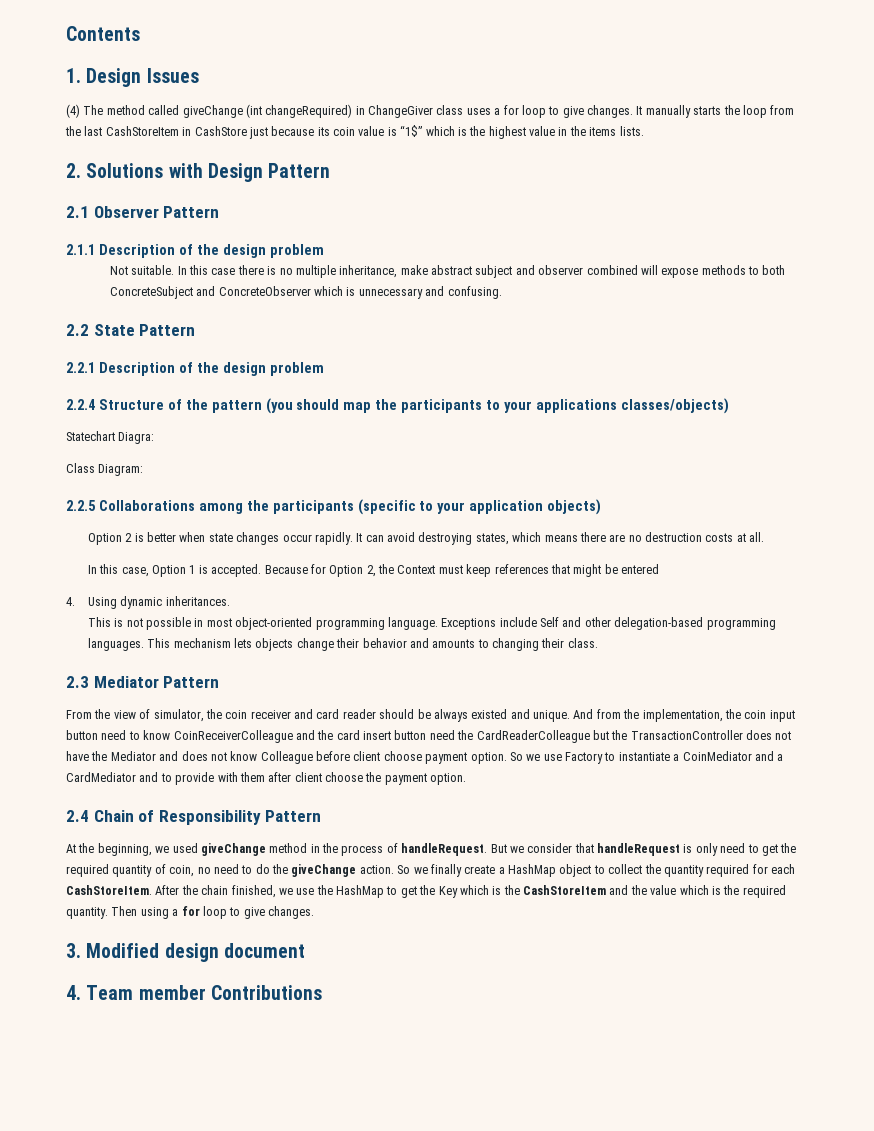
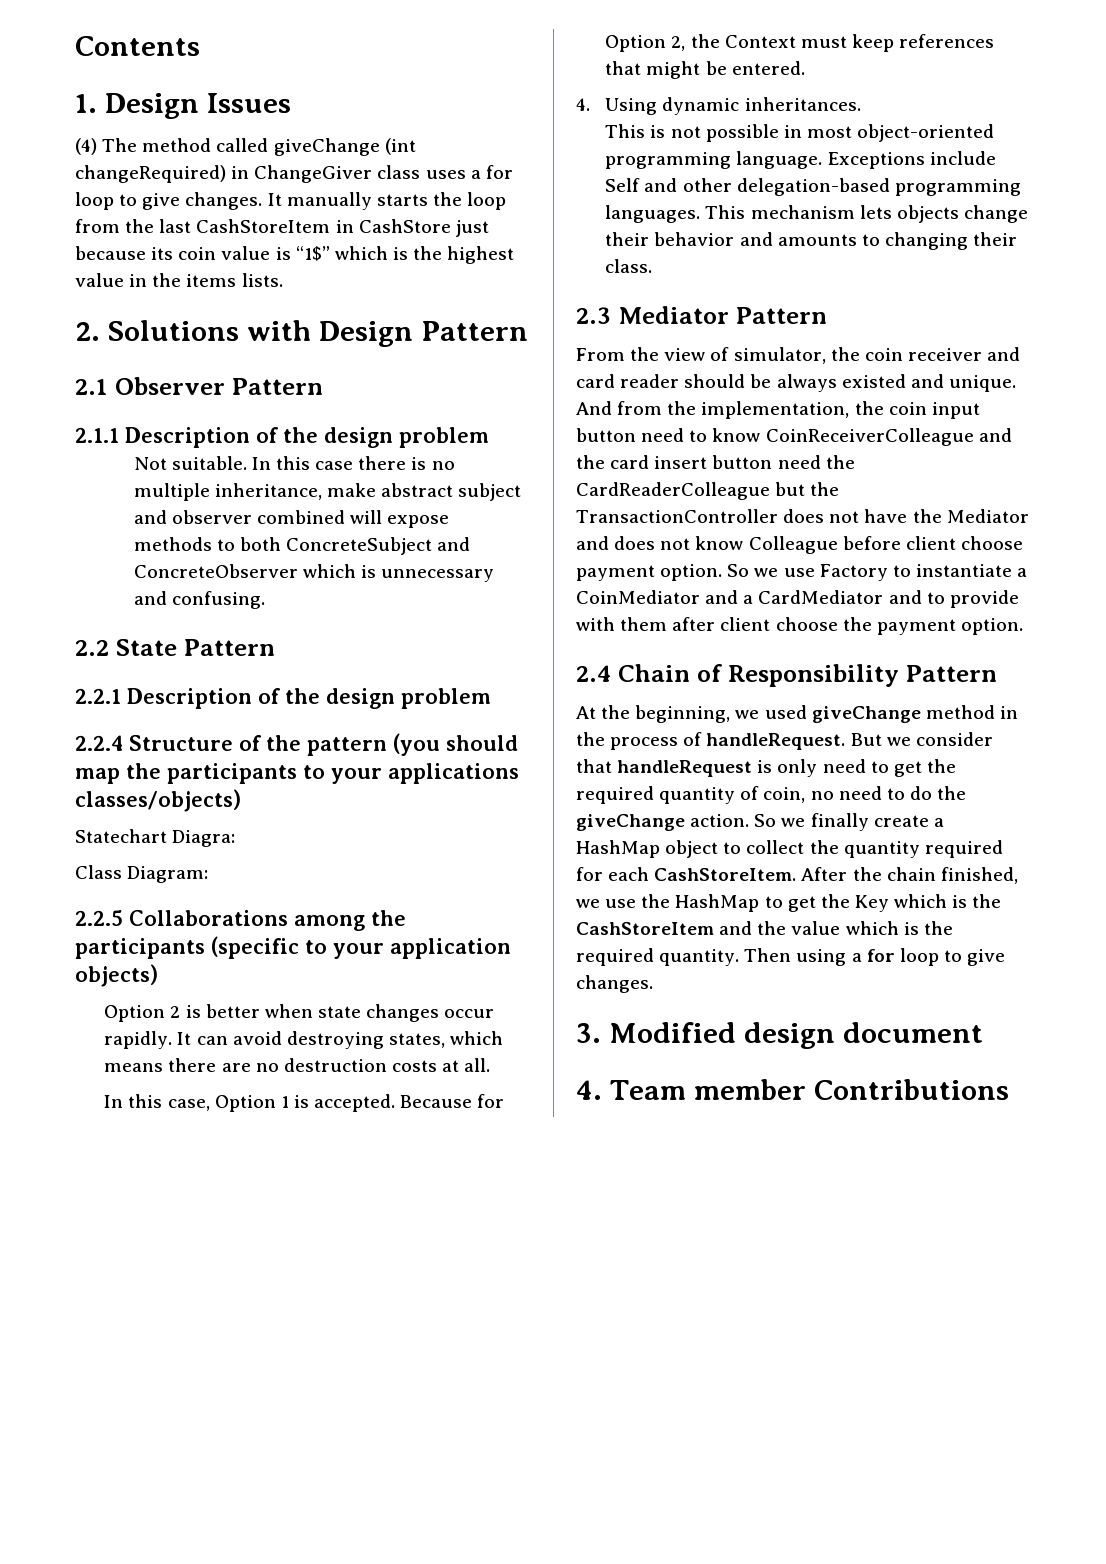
- Because for Option 2, the Context must keep references that might be entered
+ Because for Option 2, the Context must keep references that might be entered.

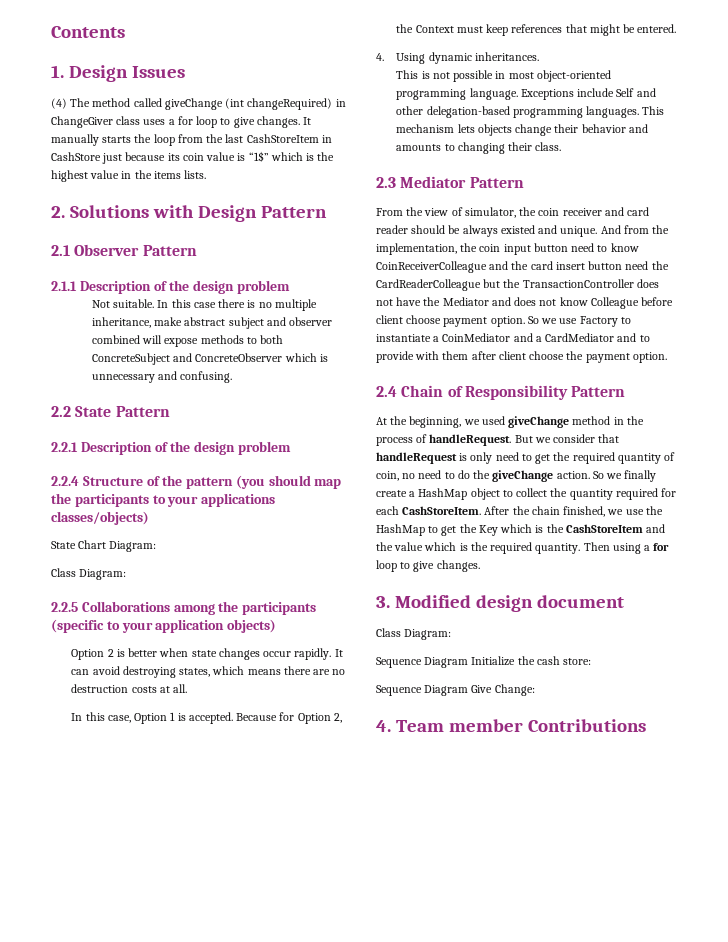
- Statechart Diagra:
+ State Chart Diagram:
  3. Modified design document
+ Class Diagram:
+ Sequence Diagram Initialize the cash store:
+ Sequence Diagram Give Change:

